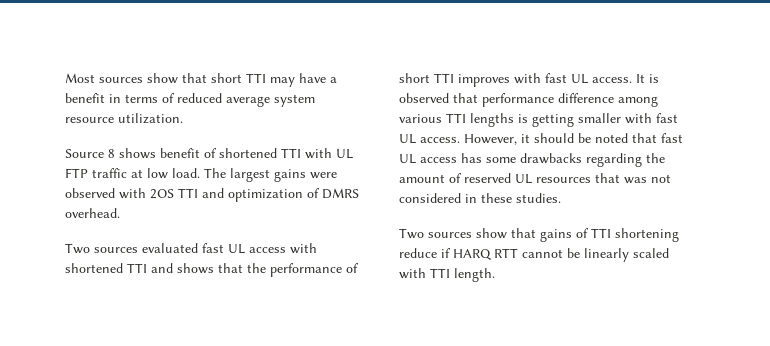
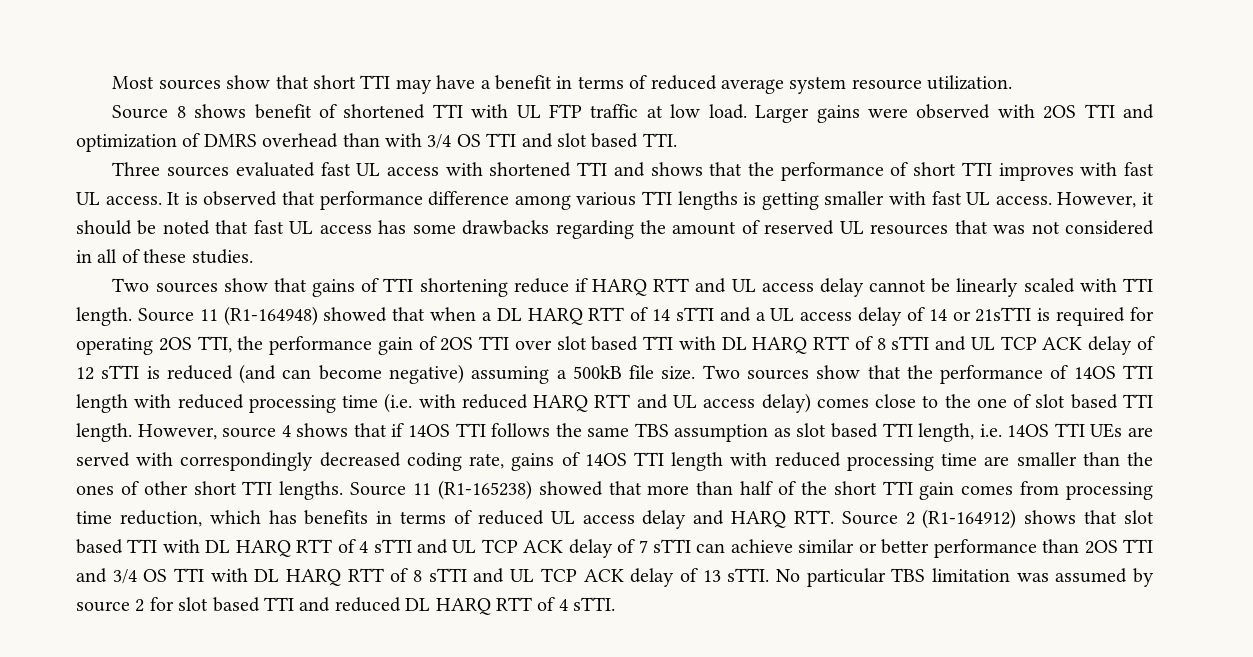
- The largest gains were observed with 2OS TTI and optimization of DMRS overhead.
- Two sources evaluated fast UL access with shortened TTI and shows that the performance of short TTI improves with fast UL access.
+ Larger gains were observed with 2OS TTI and optimization of DMRS overhead than with 3/4 OS TTI and slot based TTI.
+ Three sources evaluated fast UL access with shortened TTI and shows that the performance of short TTI improves with fast UL access.
- However, it should be noted that fast UL access has some drawbacks regarding the amount of reserved UL resources that was not considered in these studies.
+ However, it should be noted that fast UL access has some drawbacks regarding the amount of reserved UL resources that was not considered in all of these studies.
- Two sources show that gains of TTI shortening reduce if HARQ RTT cannot be linearly scaled with TTI length.
+ Two sources show that gains of TTI shortening reduce if HARQ RTT and UL access delay cannot be linearly scaled with TTI length.
+ Source 11 (R1-164948) showed that when a DL HARQ RTT of 14 sTTI and a UL access delay of 14 or 21sTTI is required for operating 2OS TTI, the performance gain of 2OS TTI over slot based TTI with DL HARQ RTT of 8 sTTI and UL TCP ACK delay of 12 sTTI is reduced (and can become negative) assuming a 500kB file size. Two sources show that the performance of 14OS TTI length with reduced processing time (i.e. with reduced HARQ RTT and UL access delay) comes close to the one of slot based TTI length. However, source 4 shows that if 14OS TTI follows the same TBS assumption as slot based TTI length, i.e. 14OS TTI UEs are served with correspondingly decreased coding rate, gains of 14OS TTI length with reduced processing time are smaller than the ones of other short TTI lengths. Source 11 (R1-165238) showed that more than half of the short TTI gain comes from processing time reduction, which has benefits in terms of reduced UL access delay and HARQ RTT. Source 2 (R1-164912) shows that slot based TTI with DL HARQ RTT of 4 sTTI and UL TCP ACK delay of 7 sTTI can achieve similar or better performance than 2OS TTI and 3/4 OS TTI with DL HARQ RTT of 8 sTTI and UL TCP ACK delay of 13 sTTI. No particular TBS limitation was assumed by source 2 for slot based TTI and reduced DL HARQ RTT of 4 sTTI.

